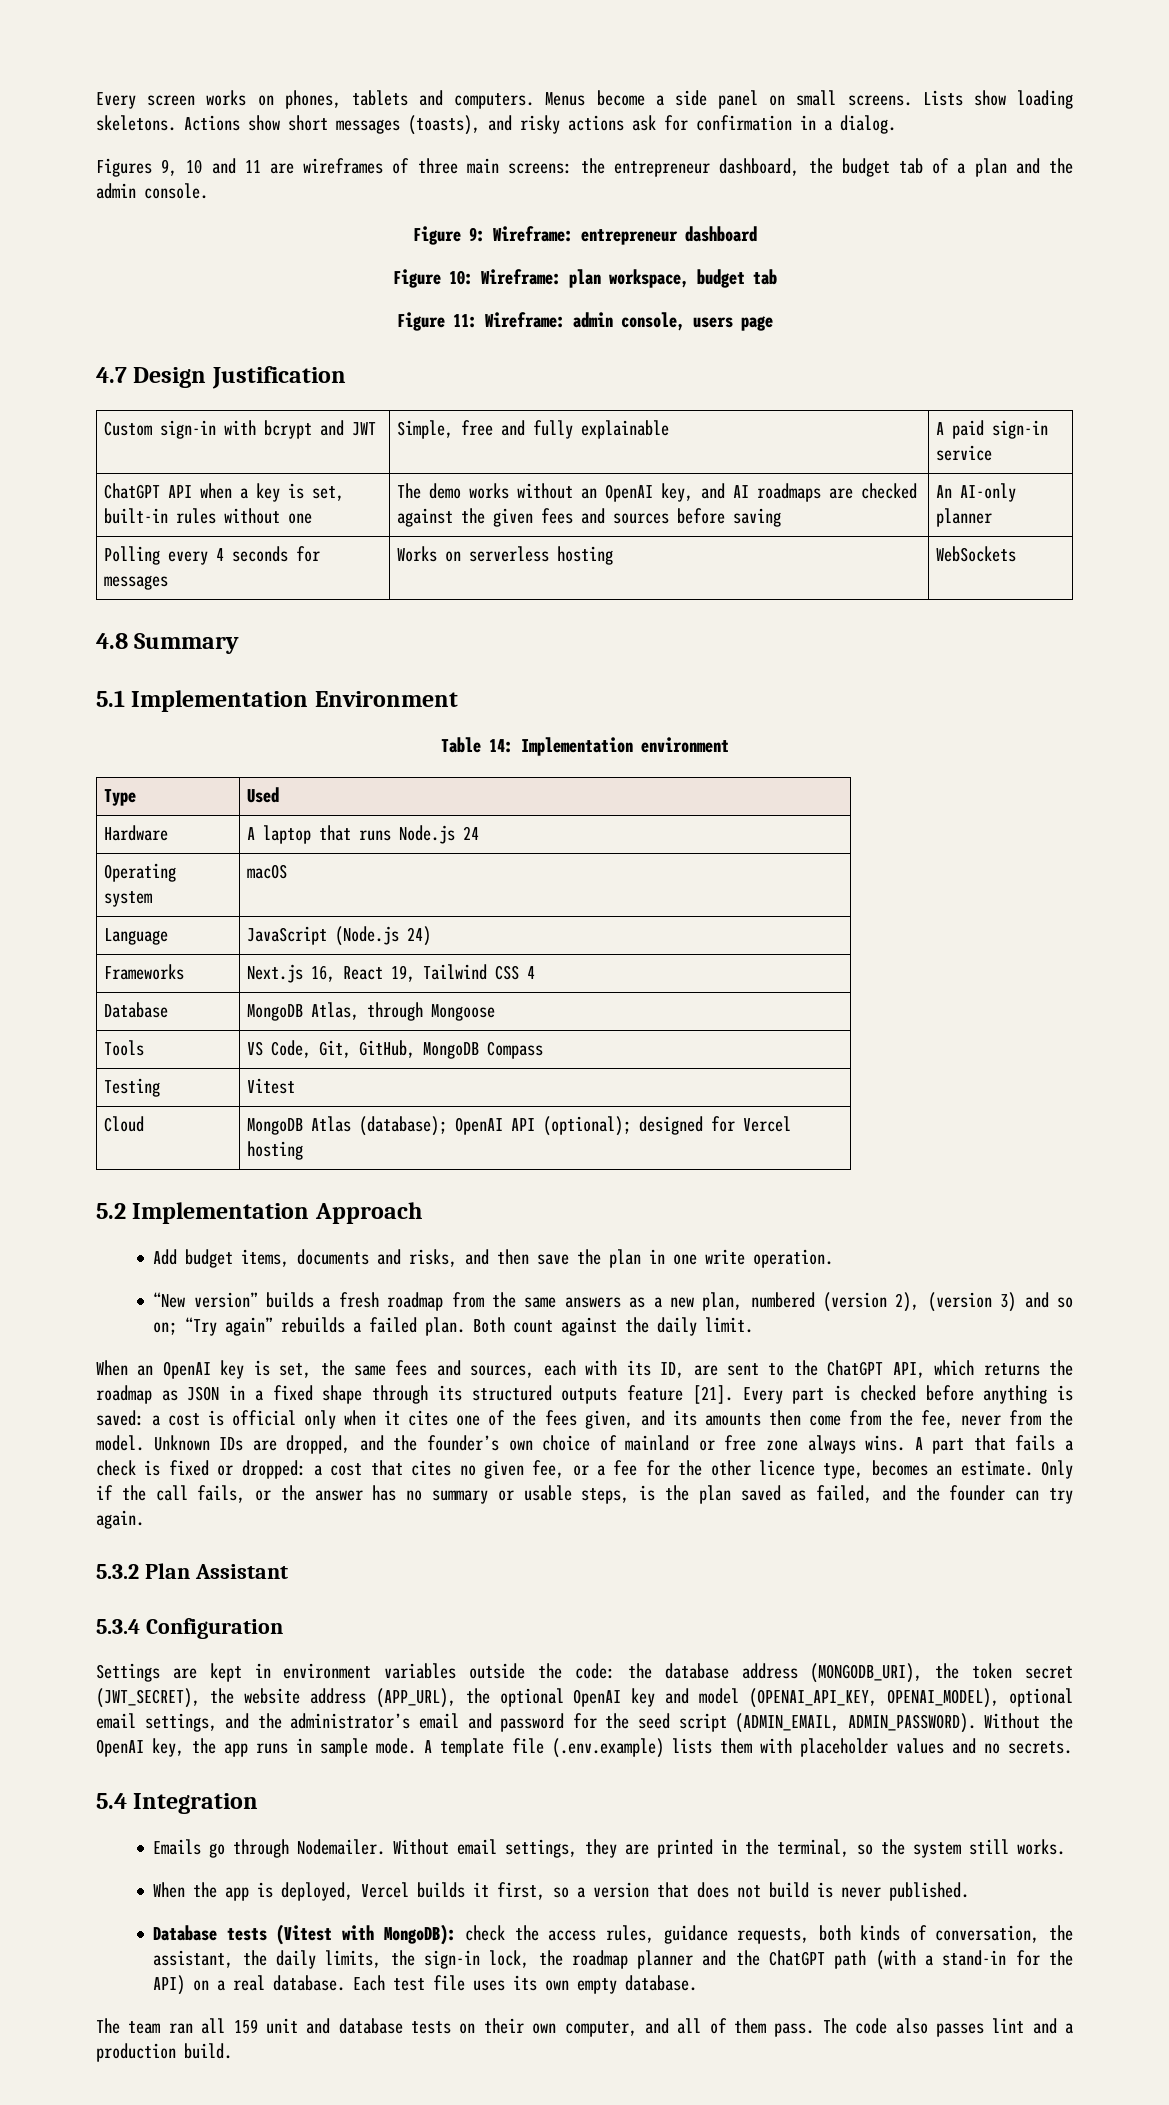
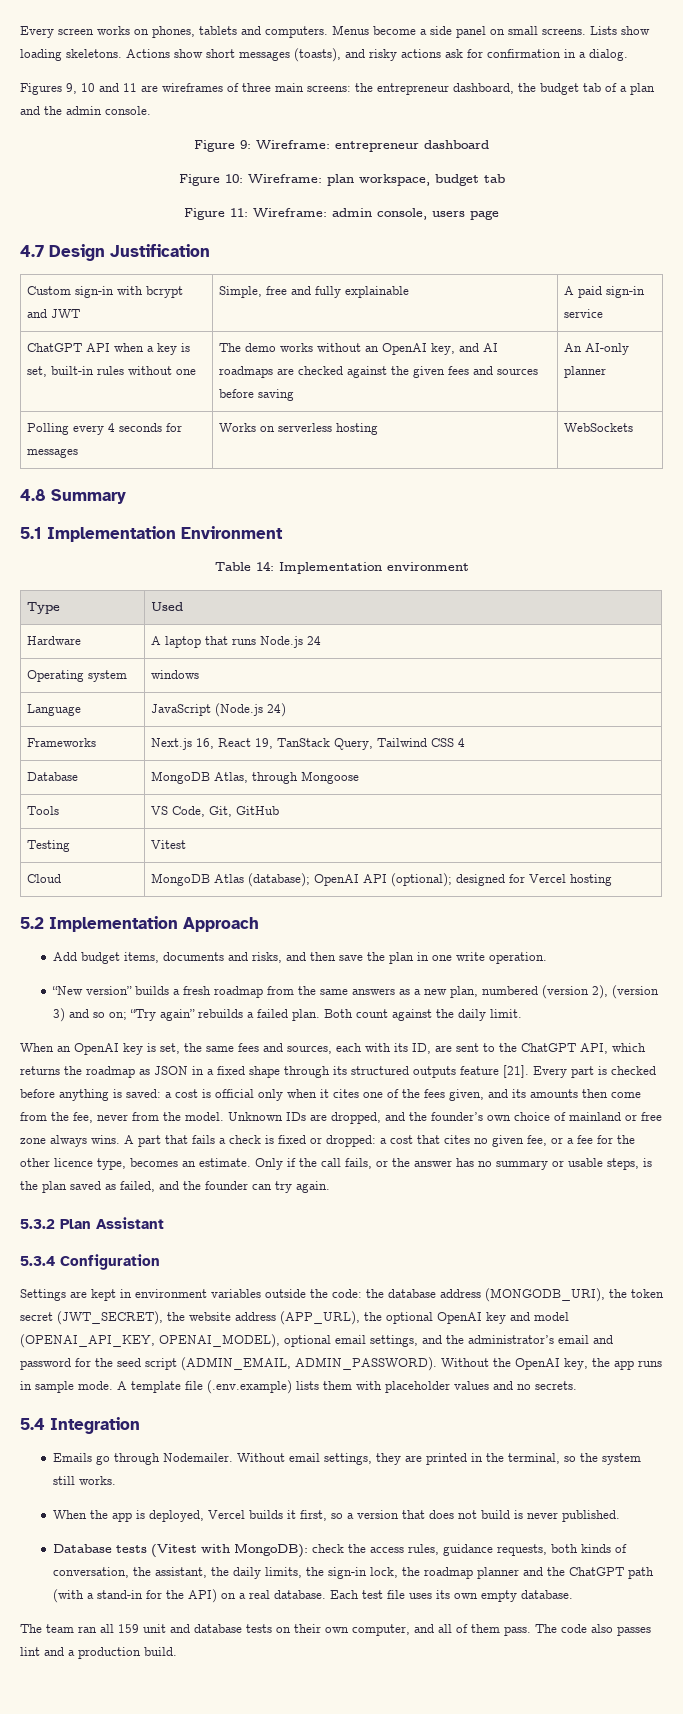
- Operating system | macOS
+ Operating system | windows
- Frameworks | Next.js 16, React 19, Tailwind CSS 4
+ Frameworks | Next.js 16, React 19, TanStack Query, Tailwind CSS 4
- Tools | VS Code, Git, GitHub, MongoDB Compass
+ Tools | VS Code, Git, GitHub

